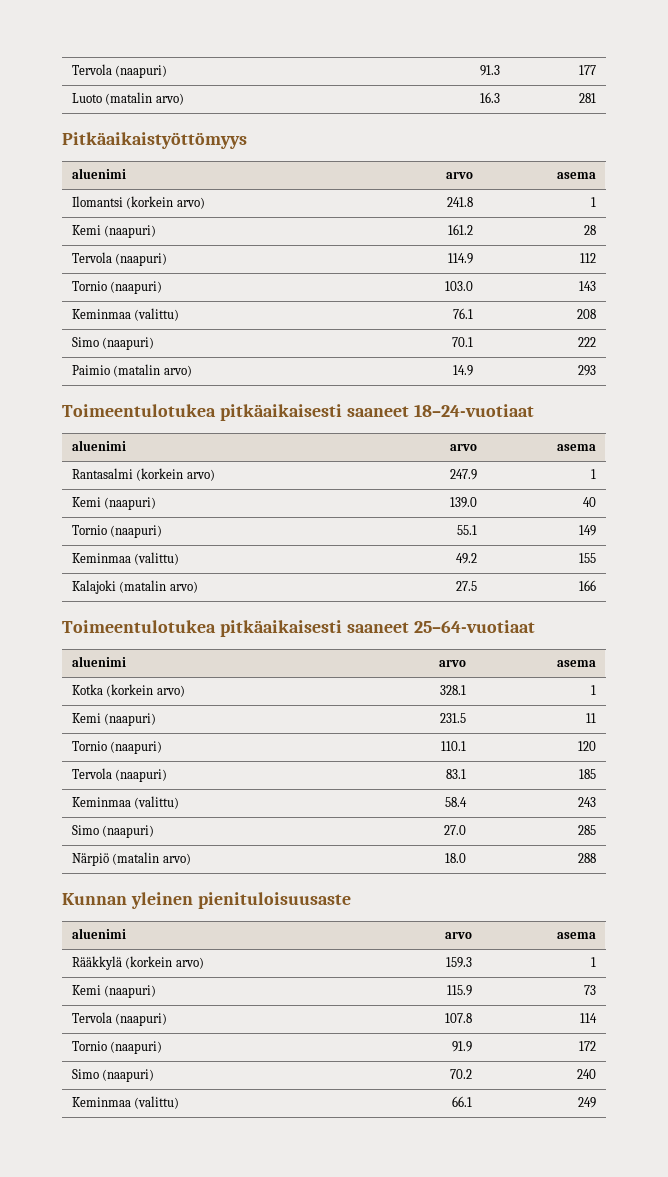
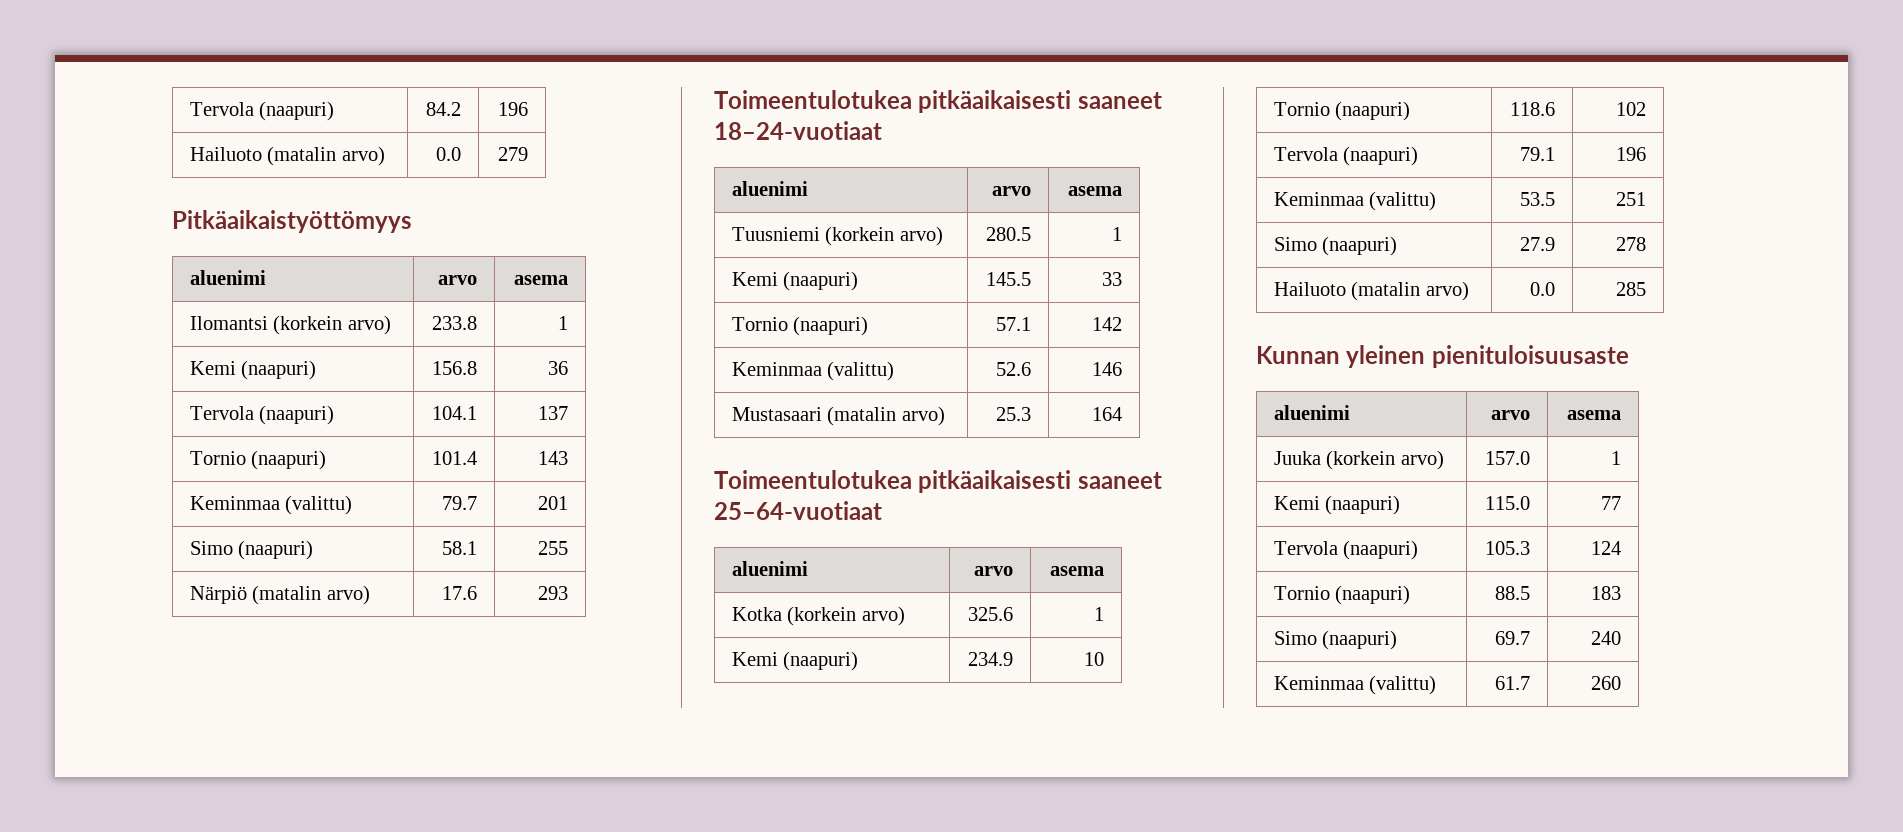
- Tervola (naapuri) | 91.3 | 177
- Luoto (matalin arvo) | 16.3 | 281
+ Tervola (naapuri) | 84.2 | 196
+ Hailuoto (matalin arvo) | 0.0 | 279
- Ilomantsi (korkein arvo) | 241.8 | 1
- Kemi (naapuri) | 161.2 | 28
- Tervola (naapuri) | 114.9 | 112
- Tornio (naapuri) | 103.0 | 143
+ Ilomantsi (korkein arvo) | 233.8 | 1
+ Kemi (naapuri) | 156.8 | 36
+ Tervola (naapuri) | 104.1 | 137
+ Tornio (naapuri) | 101.4 | 143
- Keminmaa (valittu) | 76.1 | 208
- Simo (naapuri) | 70.1 | 222
- Paimio (matalin arvo) | 14.9 | 293
+ Keminmaa (valittu) | 79.7 | 201
+ Simo (naapuri) | 58.1 | 255
+ Närpiö (matalin arvo) | 17.6 | 293
- Rantasalmi (korkein arvo) | 247.9 | 1
- Kemi (naapuri) | 139.0 | 40
- Tornio (naapuri) | 55.1 | 149
- Keminmaa (valittu) | 49.2 | 155
- Kalajoki (matalin arvo) | 27.5 | 166
+ Tuusniemi (korkein arvo) | 280.5 | 1
+ Kemi (naapuri) | 145.5 | 33
+ Tornio (naapuri) | 57.1 | 142
+ Keminmaa (valittu) | 52.6 | 146
+ Mustasaari (matalin arvo) | 25.3 | 164
- Kotka (korkein arvo) | 328.1 | 1
- Kemi (naapuri) | 231.5 | 11
- Tornio (naapuri) | 110.1 | 120
- Tervola (naapuri) | 83.1 | 185
- Keminmaa (valittu) | 58.4 | 243
- Simo (naapuri) | 27.0 | 285
- Närpiö (matalin arvo) | 18.0 | 288
+ Kotka (korkein arvo) | 325.6 | 1
+ Kemi (naapuri) | 234.9 | 10
+ Tornio (naapuri) | 118.6 | 102
+ Tervola (naapuri) | 79.1 | 196
+ Keminmaa (valittu) | 53.5 | 251
+ Simo (naapuri) | 27.9 | 278
+ Hailuoto (matalin arvo) | 0.0 | 285
- Rääkkylä (korkein arvo) | 159.3 | 1
- Kemi (naapuri) | 115.9 | 73
- Tervola (naapuri) | 107.8 | 114
- Tornio (naapuri) | 91.9 | 172
- Simo (naapuri) | 70.2 | 240
+ Juuka (korkein arvo) | 157.0 | 1
+ Kemi (naapuri) | 115.0 | 77
+ Tervola (naapuri) | 105.3 | 124
+ Tornio (naapuri) | 88.5 | 183
+ Simo (naapuri) | 69.7 | 240
- Keminmaa (valittu) | 66.1 | 249
+ Keminmaa (valittu) | 61.7 | 260

